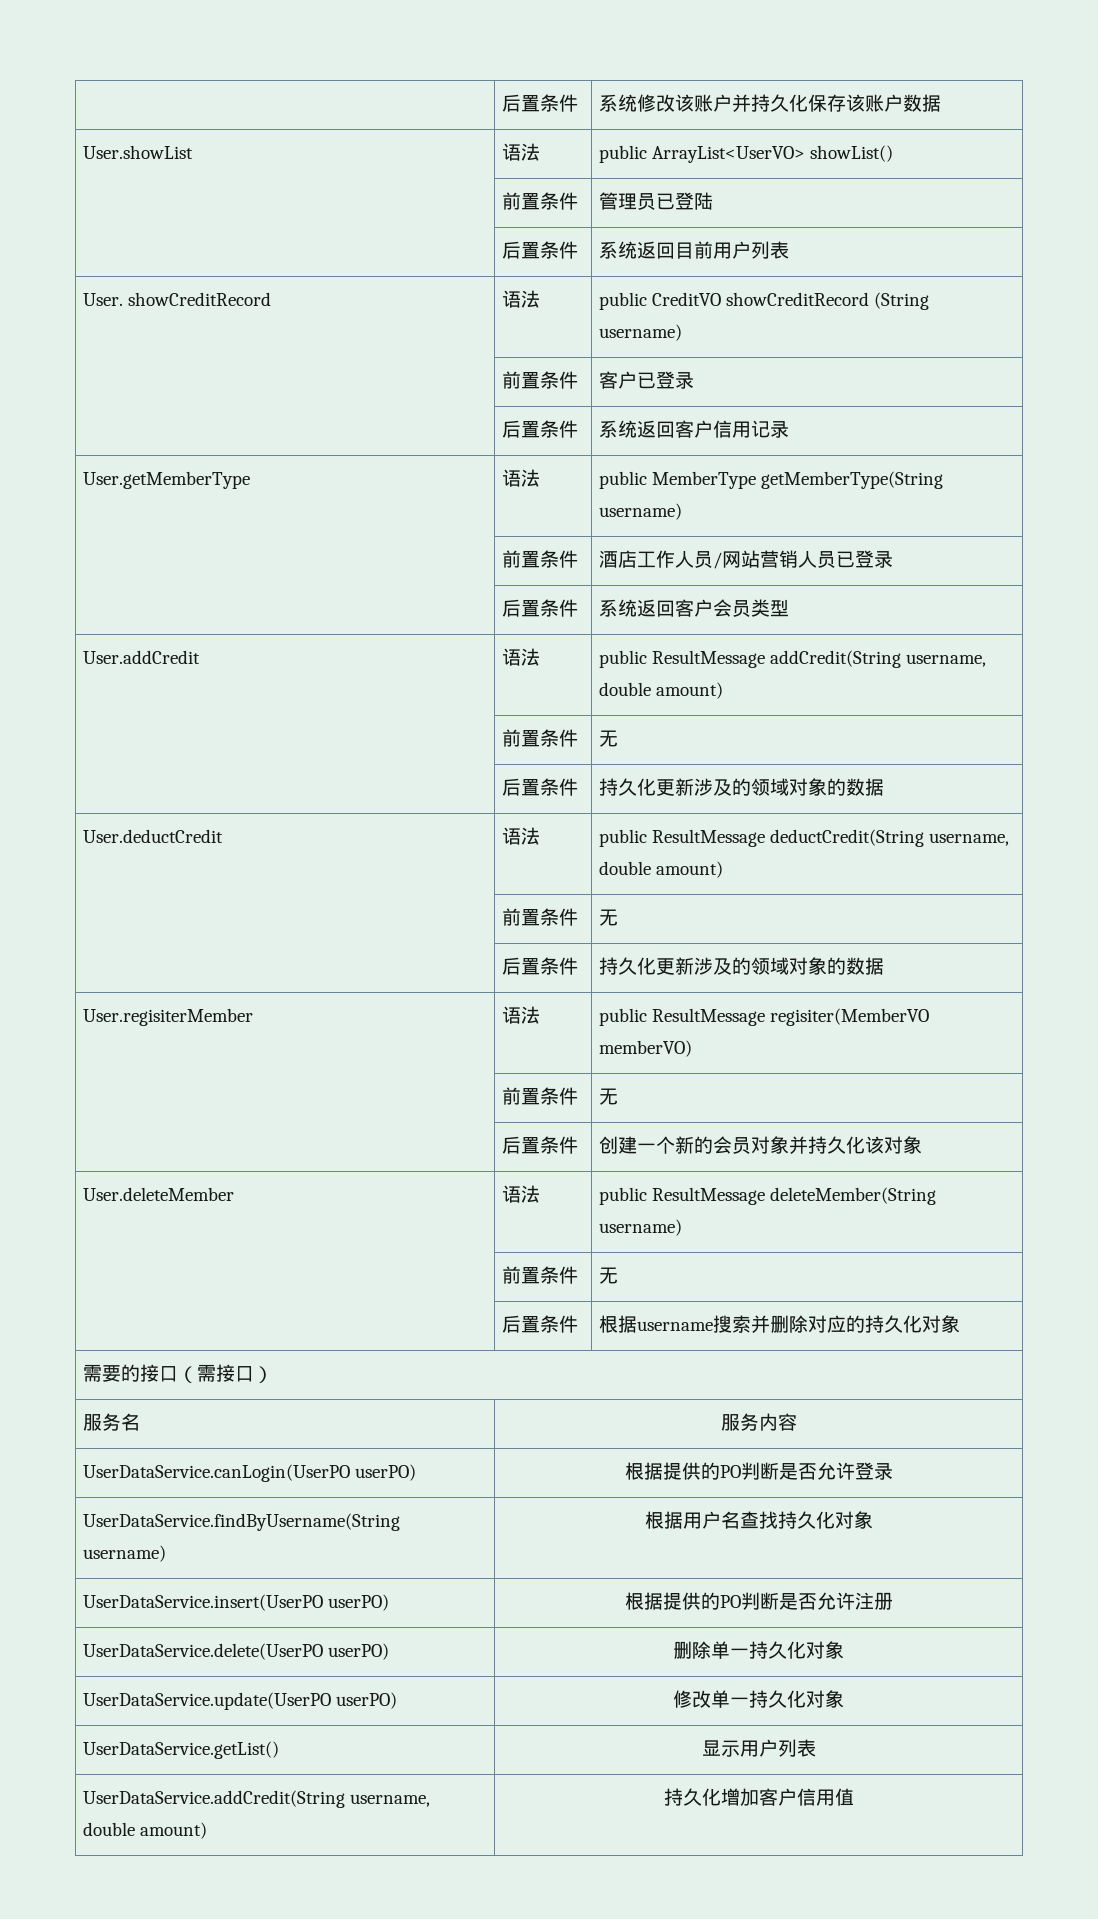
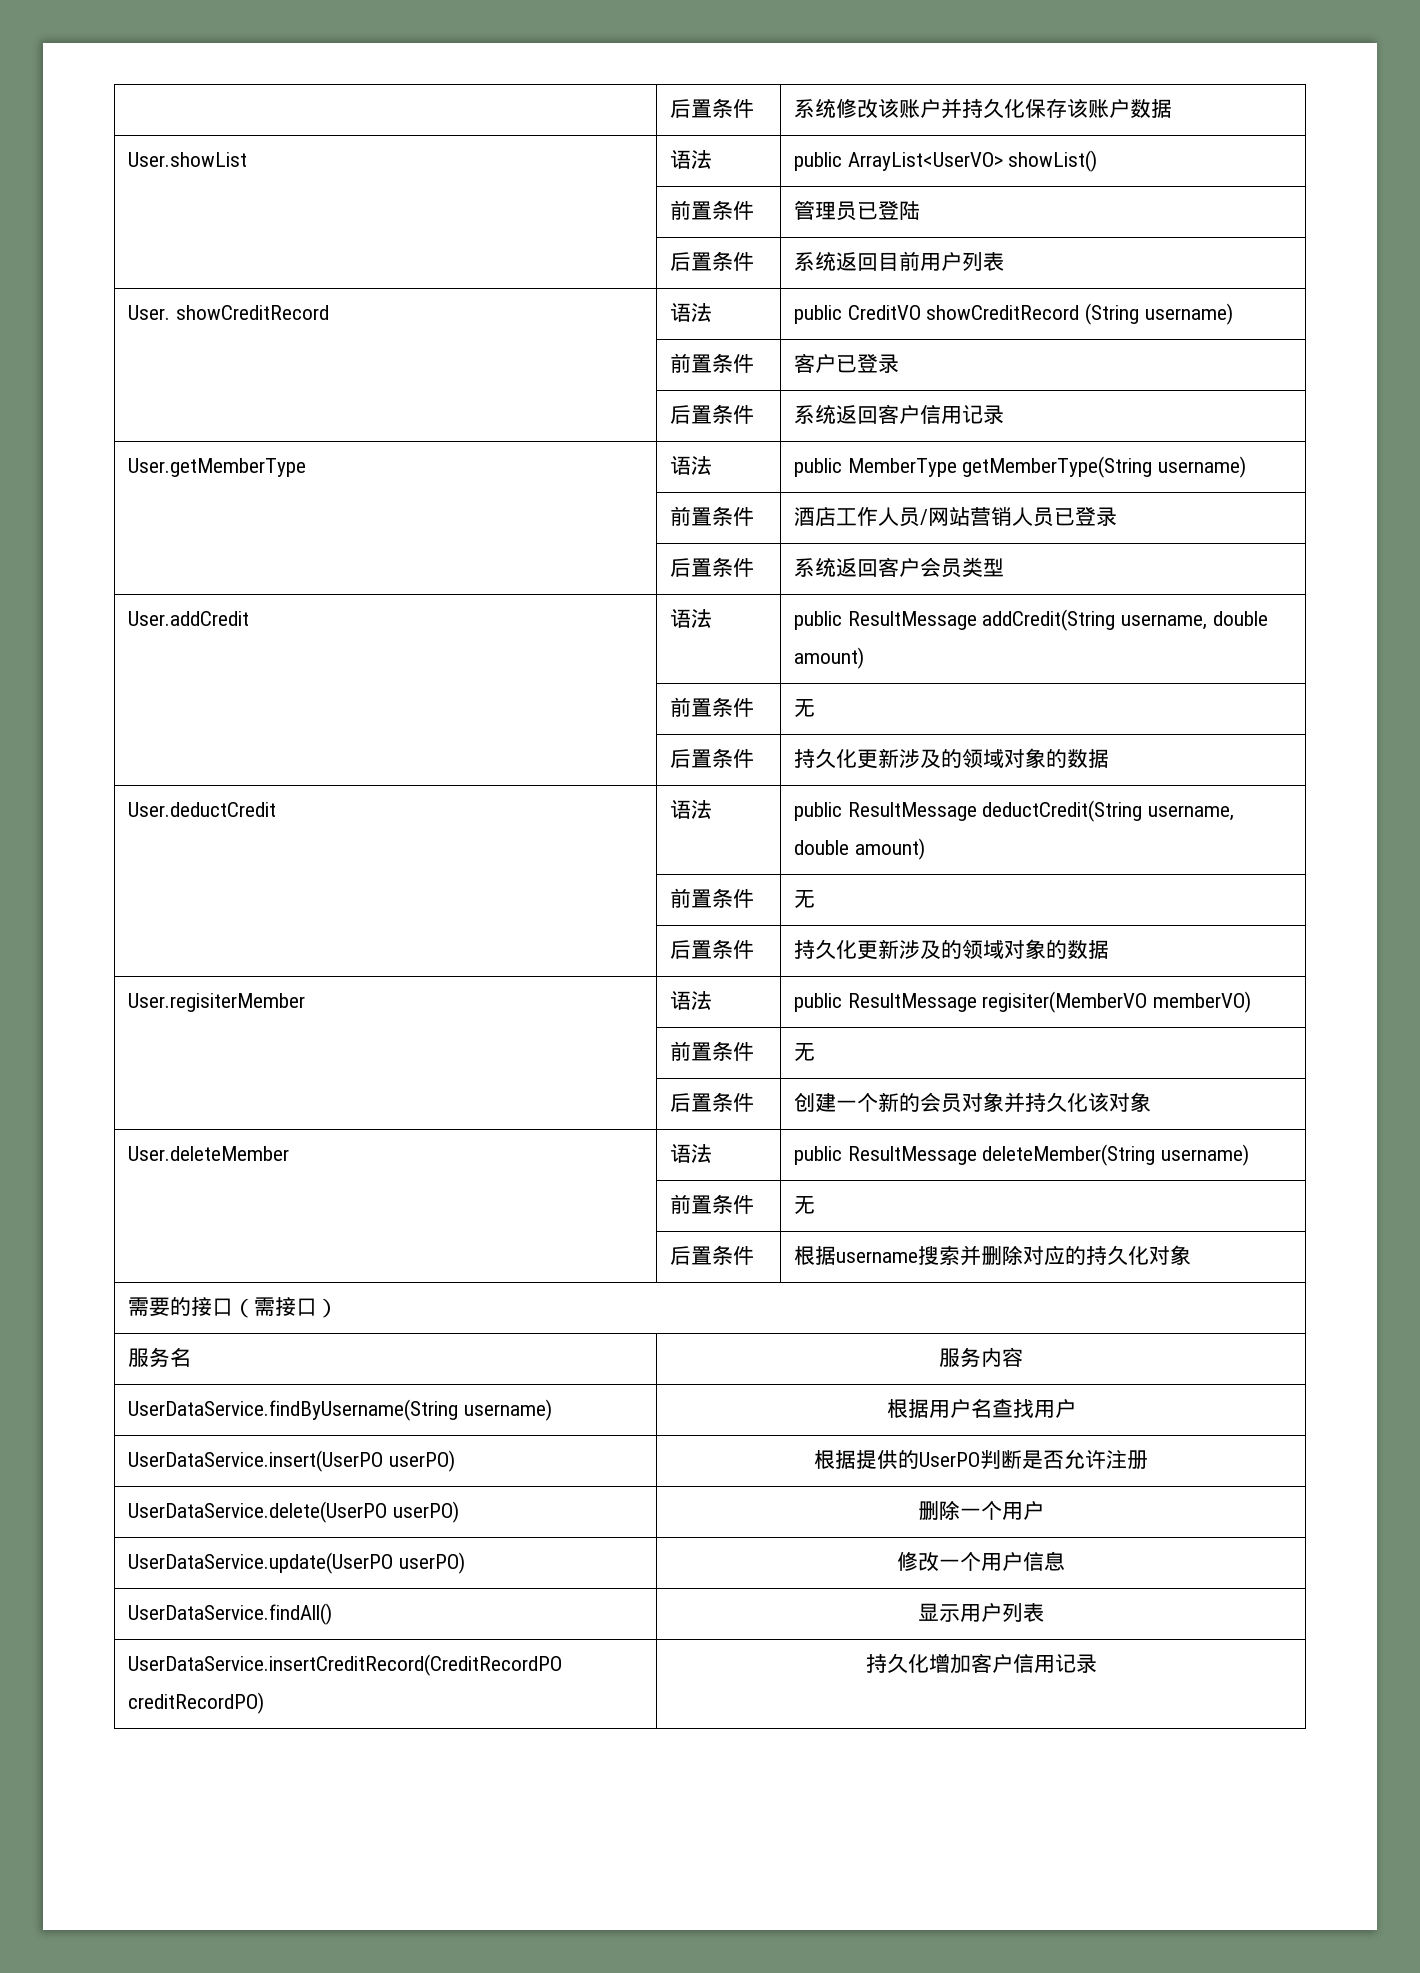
- UserDataService.canLogin(UserPO userPO) | 根据提供的PO判断是否允许登录
- UserDataService.findByUsername(String username) | 根据用户名查找持久化对象
+ UserDataService.findByUsername(String username) | 根据用户名查找用户
- UserDataService.insert(UserPO userPO) | 根据提供的PO判断是否允许注册
+ UserDataService.insert(UserPO userPO) | 根据提供的UserPO判断是否允许注册
- UserDataService.delete(UserPO userPO) | 删除单一持久化对象
+ UserDataService.delete(UserPO userPO) | 删除一个用户
- UserDataService.update(UserPO userPO) | 修改单一持久化对象
- UserDataService.getList() | 显示用户列表
+ UserDataService.update(UserPO userPO) | 修改一个用户信息
+ UserDataService.findAll() | 显示用户列表
- UserDataService.addCredit(String username, double amount) | 持久化增加客户信用值
+ UserDataService.insertCreditRecord(CreditRecordPO creditRecordPO) | 持久化增加客户信用记录

